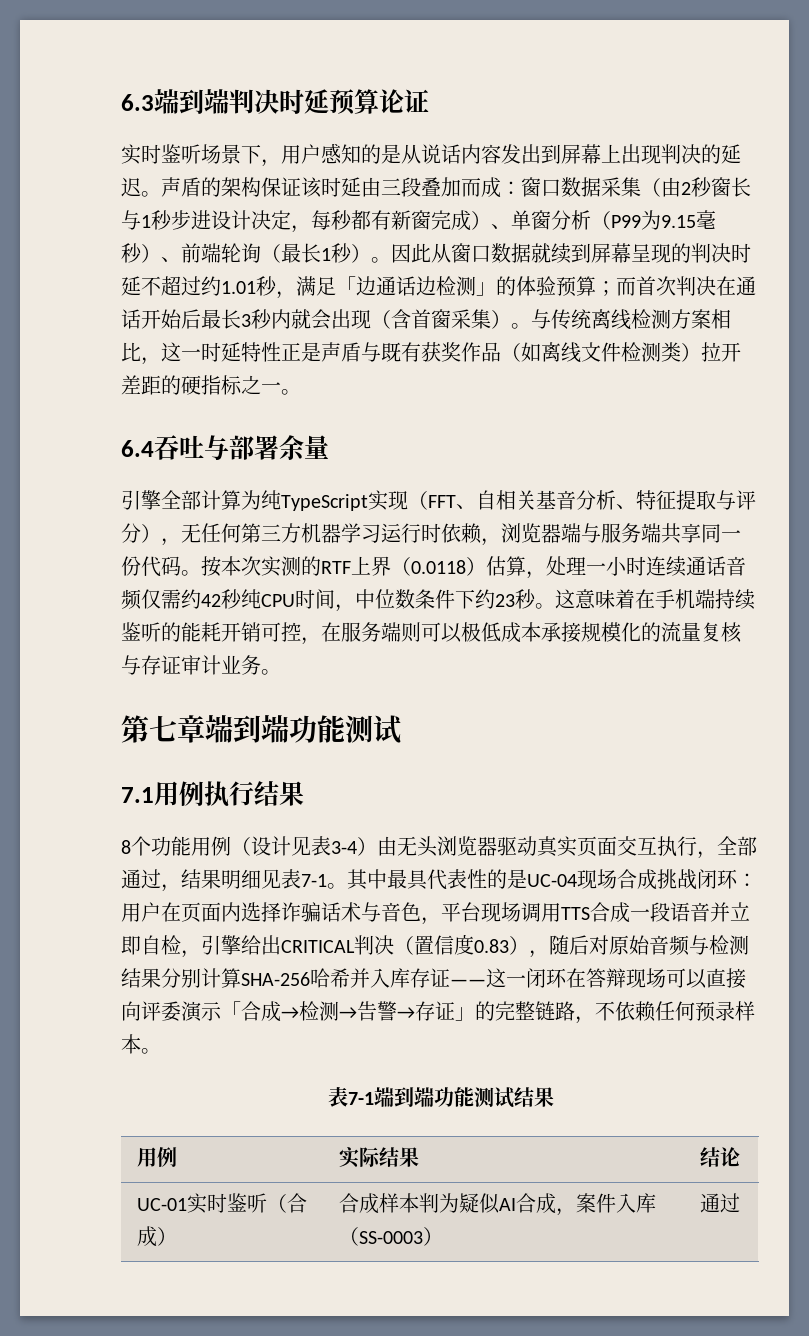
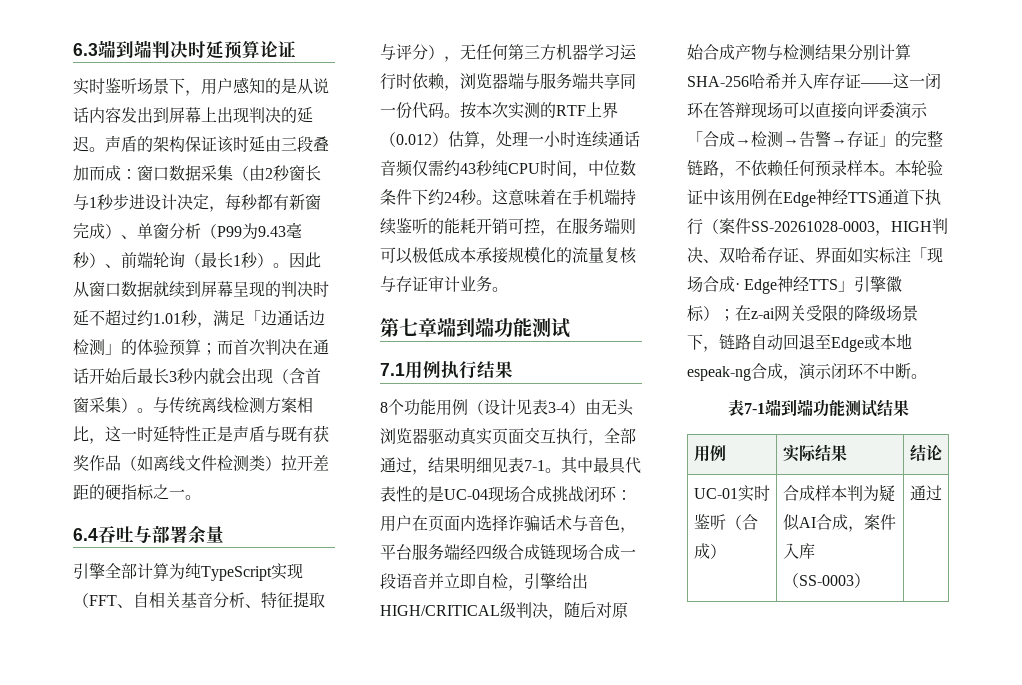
- 声盾的架构保证该时延由三段叠加而成：窗口数据采集（由2秒窗长与1秒步进设计决定，每秒都有新窗完成）、单窗分析（P99为9.15毫秒）、前端轮询（最长1秒）。
+ 声盾的架构保证该时延由三段叠加而成：窗口数据采集（由2秒窗长与1秒步进设计决定，每秒都有新窗完成）、单窗分析（P99为9.43毫秒）、前端轮询（最长1秒）。
- 按本次实测的RTF上界（0.0118）估算，处理一小时连续通话音频仅需约42秒纯CPU时间，中位数条件下约23秒。
+ 按本次实测的RTF上界（0.012）估算，处理一小时连续通话音频仅需约43秒纯CPU时间，中位数条件下约24秒。
- 用户在页面内选择诈骗话术与音色，平台现场调用TTS合成一段语音并立即自检，引擎给出CRITICAL判决（置信度0.83），随后对原始音频与检测结果分别计算SHA-256哈希并入库存证——这一闭环在答辩现场可以直接向评委演示「合成→检测→告警→存证」的完整链路，不依赖任何预录样本。
+ 用户在页面内选择诈骗话术与音色，平台服务端经四级合成链现场合成一段语音并立即自检，引擎给出HIGH/CRITICAL级判决，随后对原始合成产物与检测结果分别计算SHA-256哈希并入库存证——这一闭环在答辩现场可以直接向评委演示「合成→检测→告警→存证」的完整链路，不依赖任何预录样本。本轮验证中该用例在Edge神经TTS通道下执行（案件SS-20261028-0003，HIGH判决、双哈希存证、界面如实标注「现场合成· Edge神经TTS」引擎徽标）；在z-ai网关受限的降级场景下，链路自动回退至Edge或本地espeak-ng合成，演示闭环不中断。

